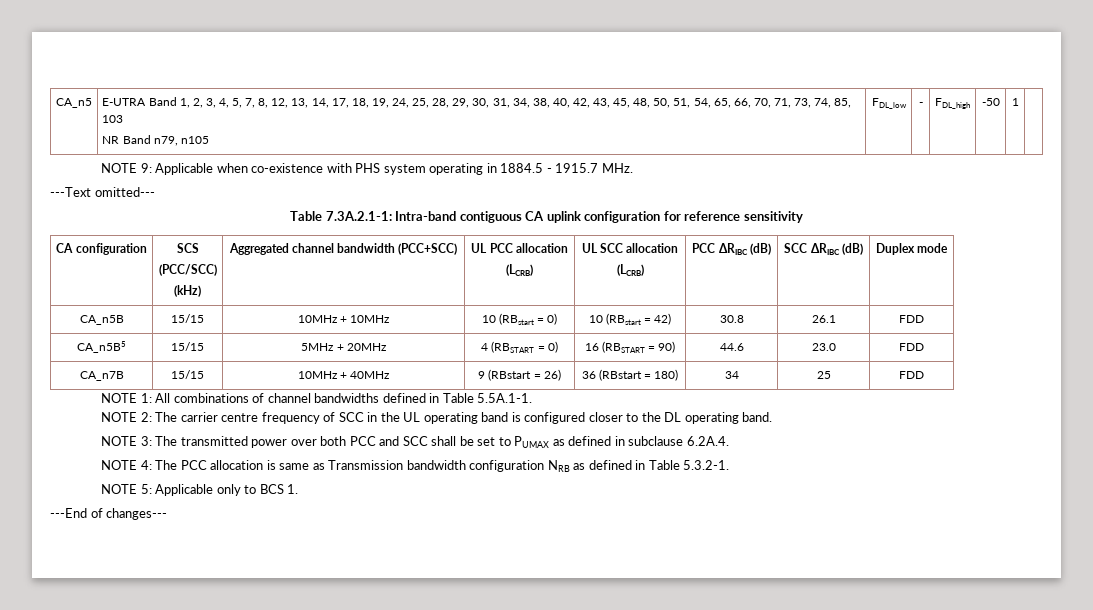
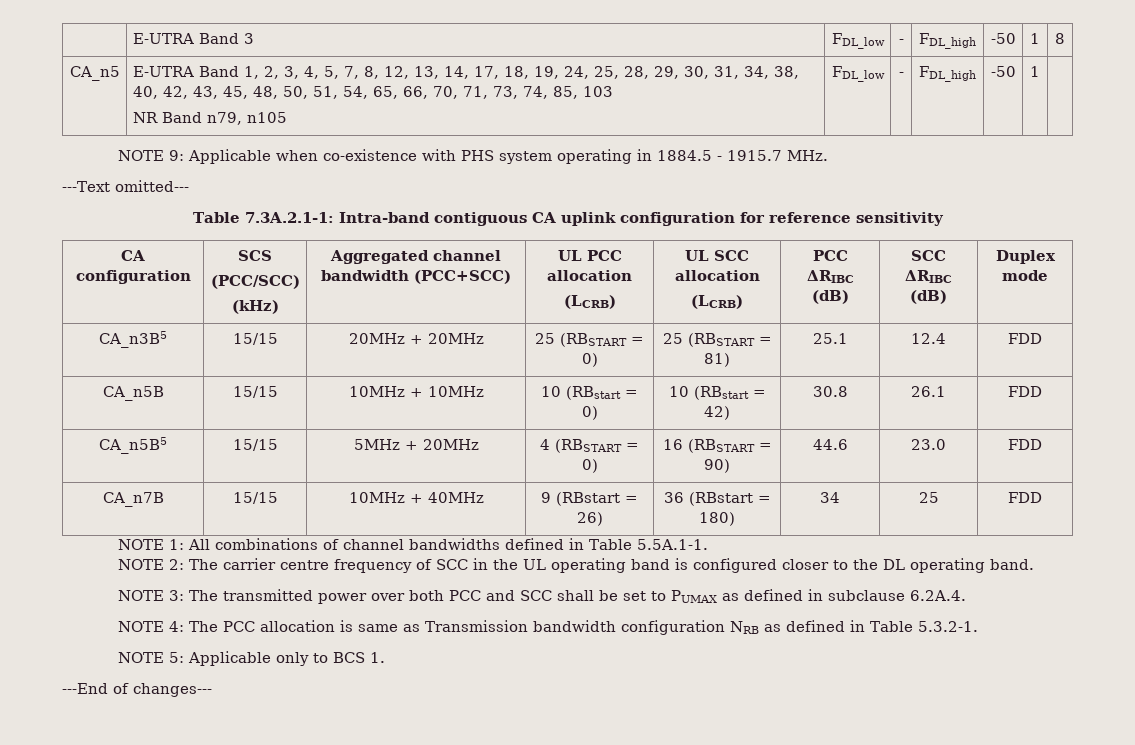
+ E-UTRA Band 3 | FDL_low | - | FDL_high | -50 | 1 | 8
+ CA_n3B5 | 15/15 | 20MHz + 20MHz | 25 (RBSTART = 0) | 25 (RBSTART = 81) | 25.1 | 12.4 | FDD

